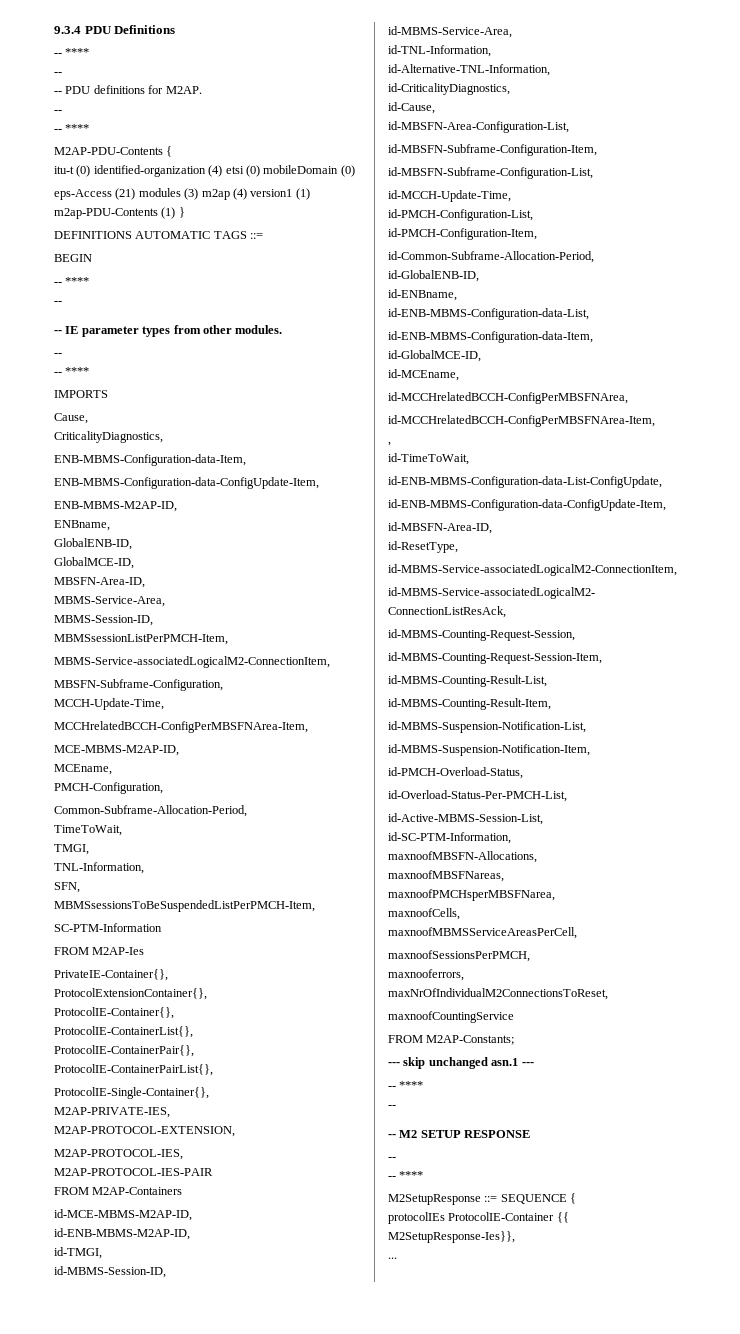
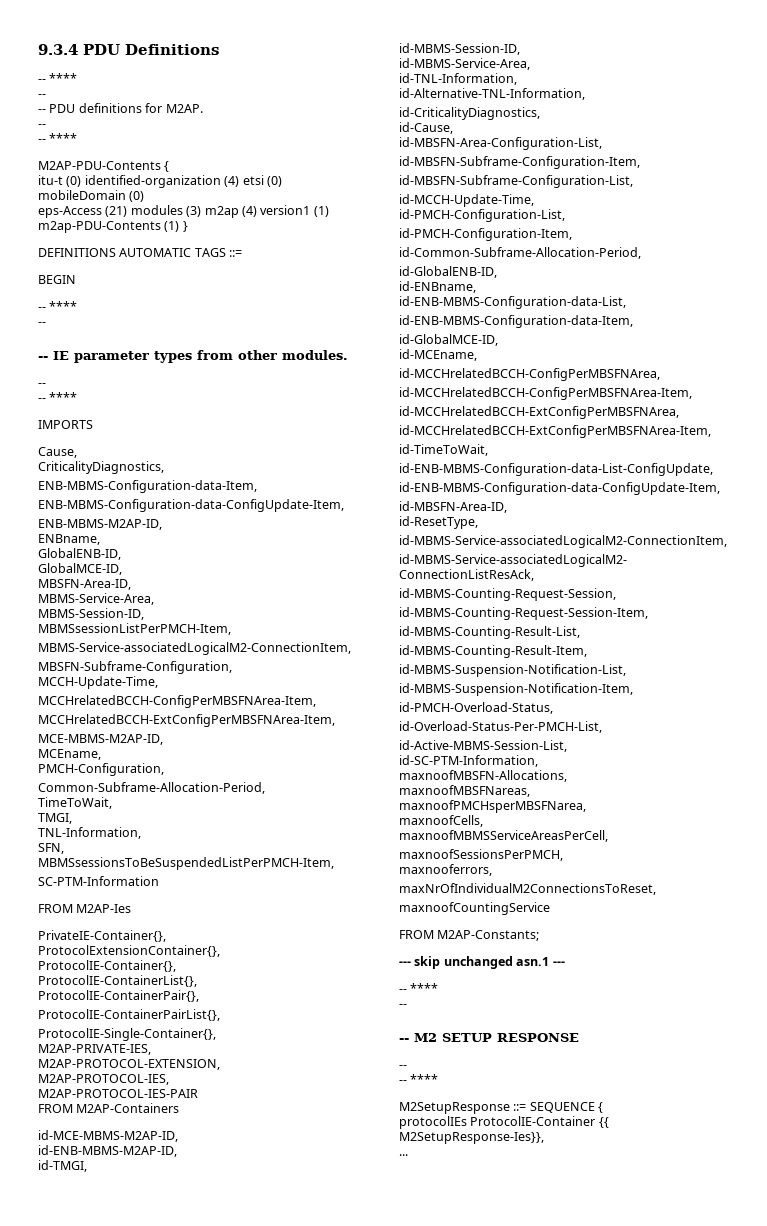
+ MCCHrelatedBCCH-ExtConfigPerMBSFNArea-Item,
- ,
+ id-MCCHrelatedBCCH-ExtConfigPerMBSFNArea,
+ id-MCCHrelatedBCCH-ExtConfigPerMBSFNArea-Item,

